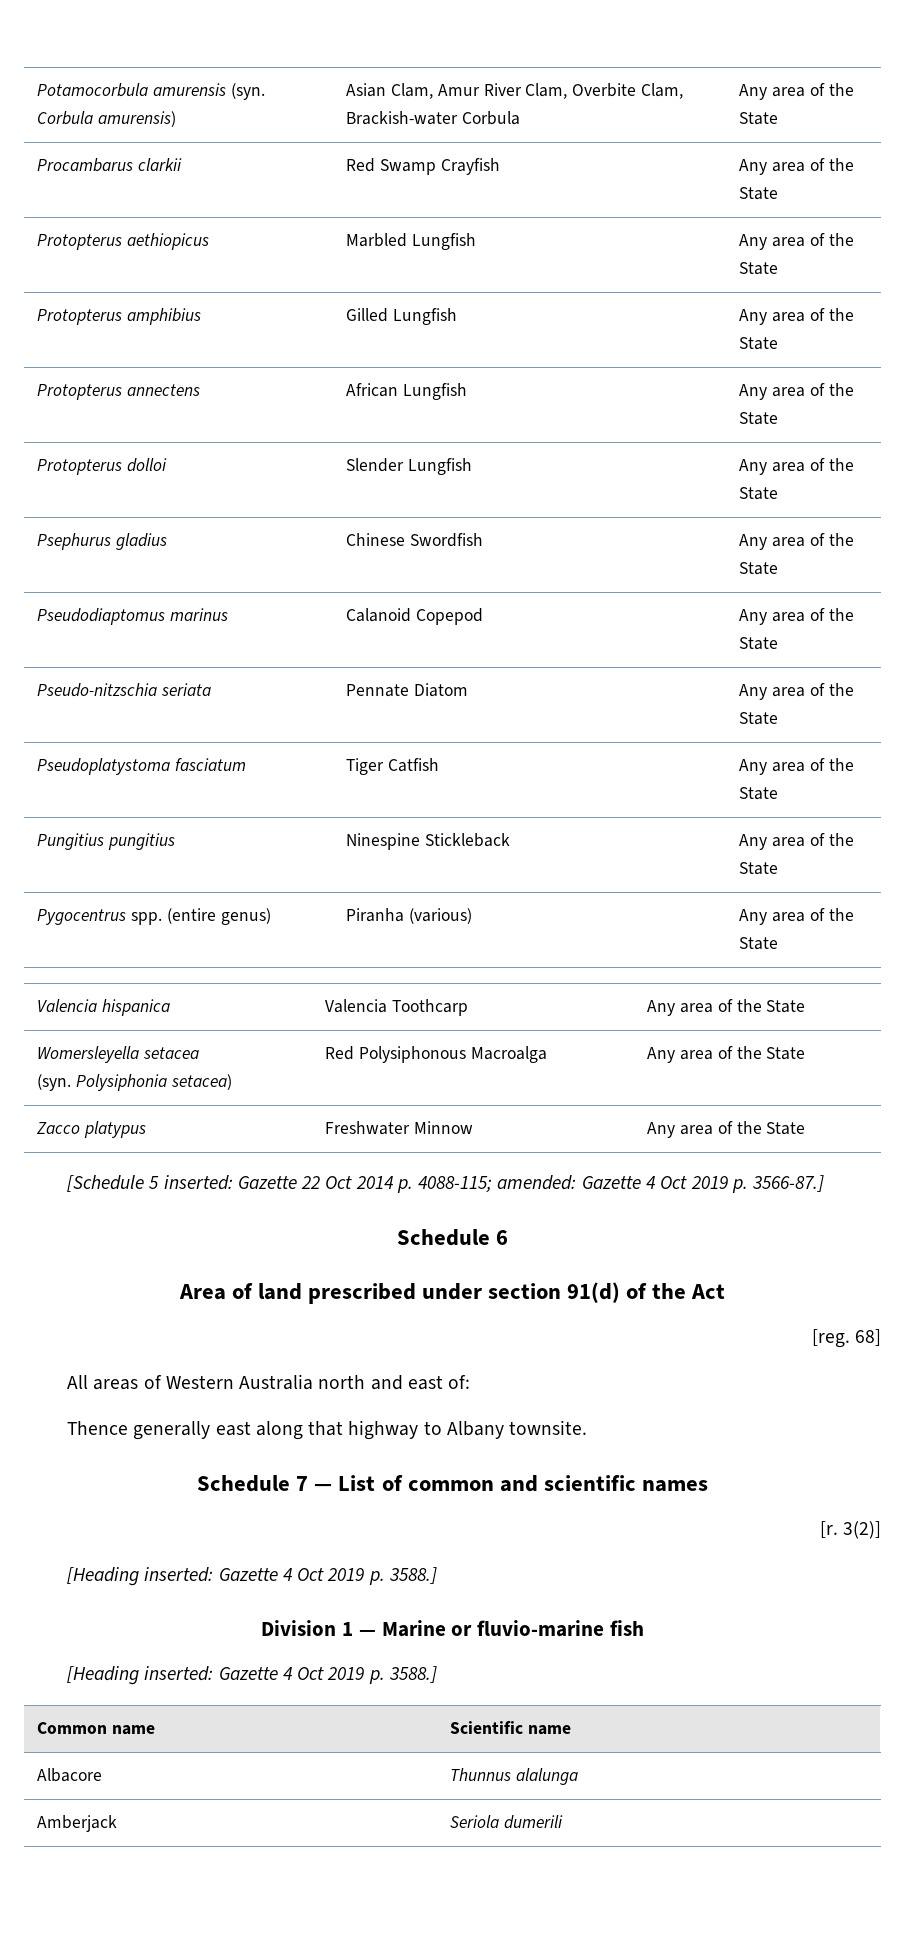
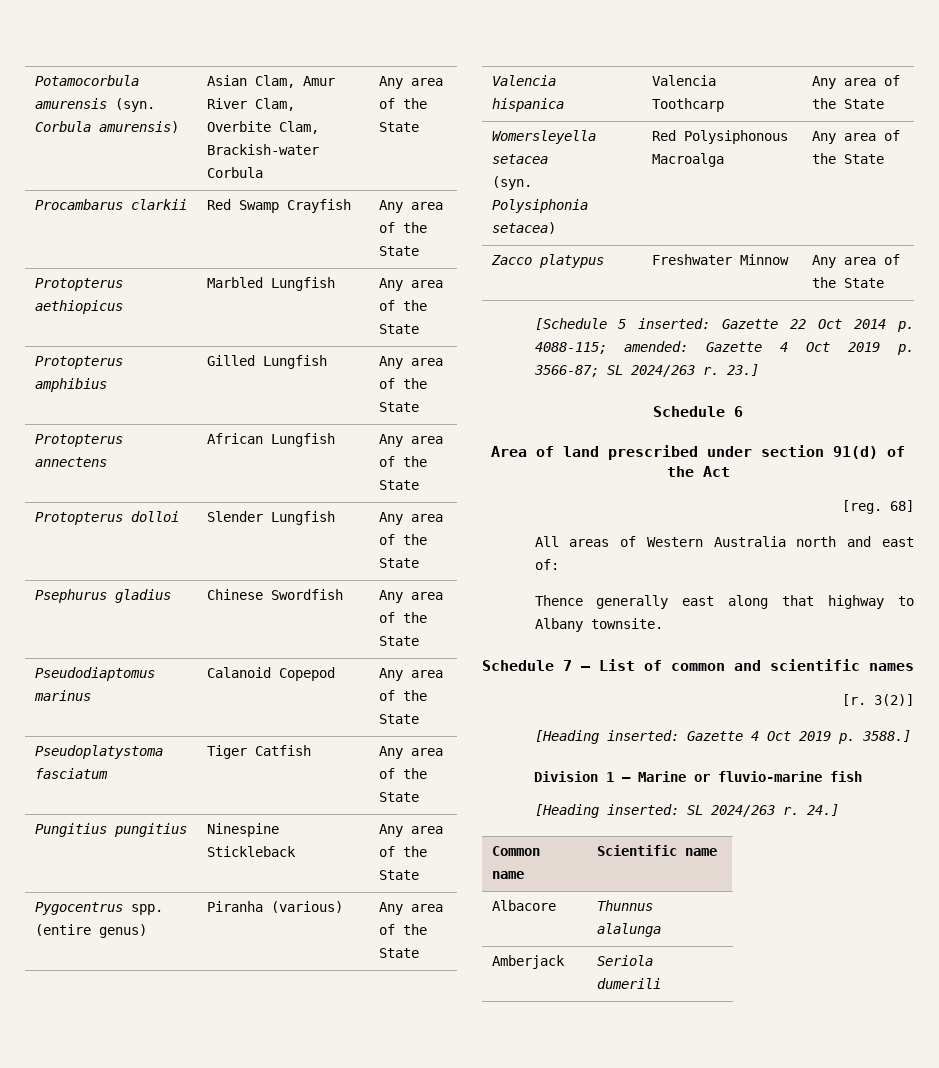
- Pseudo-nitzschia seriata | Pennate Diatom | Any area of the State
- [Schedule 5 inserted: Gazette 22 Oct 2014 p. 4088-115; amended: Gazette 4 Oct 2019 p. 3566-87.]
+ [Schedule 5 inserted: Gazette 22 Oct 2014 p. 4088-115; amended: Gazette 4 Oct 2019 p. 3566-87; SL 2024/263 r. 23.]
  Division 1 — Marine or fluvio-marine fish
- [Heading inserted: Gazette 4 Oct 2019 p. 3588.]
+ [Heading inserted: SL 2024/263 r. 24.]

